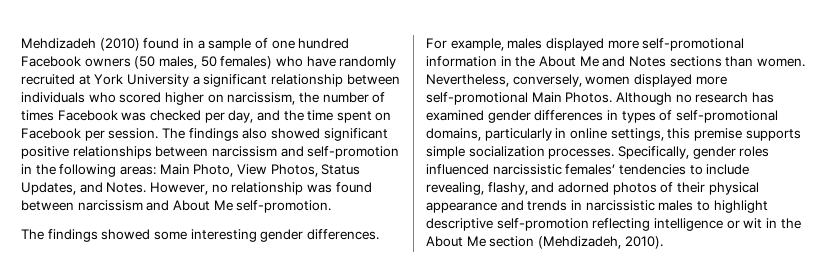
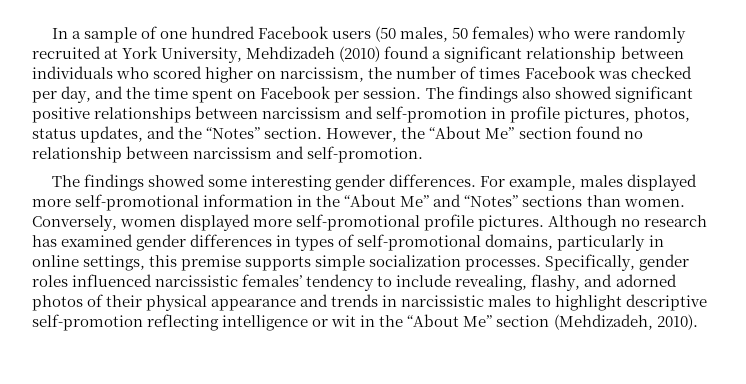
- Mehdizadeh (2010) found in a sample of one hundred Facebook owners (50 males, 50 females) who have randomly recruited at York University a significant relationship between individuals who scored higher on narcissism, the number of times Facebook was checked per day, and the time spent on Facebook per session.
+ In a sample of one hundred Facebook users (50 males, 50 females) who were randomly recruited at York University, Mehdizadeh (2010) found a significant relationship between individuals who scored higher on narcissism, the number of times Facebook was checked per day, and the time spent on Facebook per session.
- The findings also showed significant positive relationships between narcissism and self-promotion in the following areas: Main Photo, View Photos, Status Updates, and Notes. However, no relationship was found between narcissism and About Me self-promotion.
+ The findings also showed significant positive relationships between narcissism and self-promotion in profile pictures, photos, status updates, and the “Notes” section. However, the “About Me” section found no relationship between narcissism and self-promotion.
- For example, males displayed more self-promotional information in the About Me and Notes sections than women.
+ For example, males displayed more self-promotional information in the “About Me” and “Notes” sections than women.
- Nevertheless, conversely, women displayed more self-promotional Main Photos.
+ Conversely, women displayed more self-promotional profile pictures.
- Specifically, gender roles influenced narcissistic females’ tendencies to include revealing, flashy, and adorned photos of their physical appearance and trends in narcissistic males to highlight descriptive self-promotion reflecting intelligence or wit in the About Me section (Mehdizadeh, 2010).
+ Specifically, gender roles influenced narcissistic females’ tendency to include revealing, flashy, and adorned photos of their physical appearance and trends in narcissistic males to highlight descriptive self-promotion reflecting intelligence or wit in the “About Me” section (Mehdizadeh, 2010).

